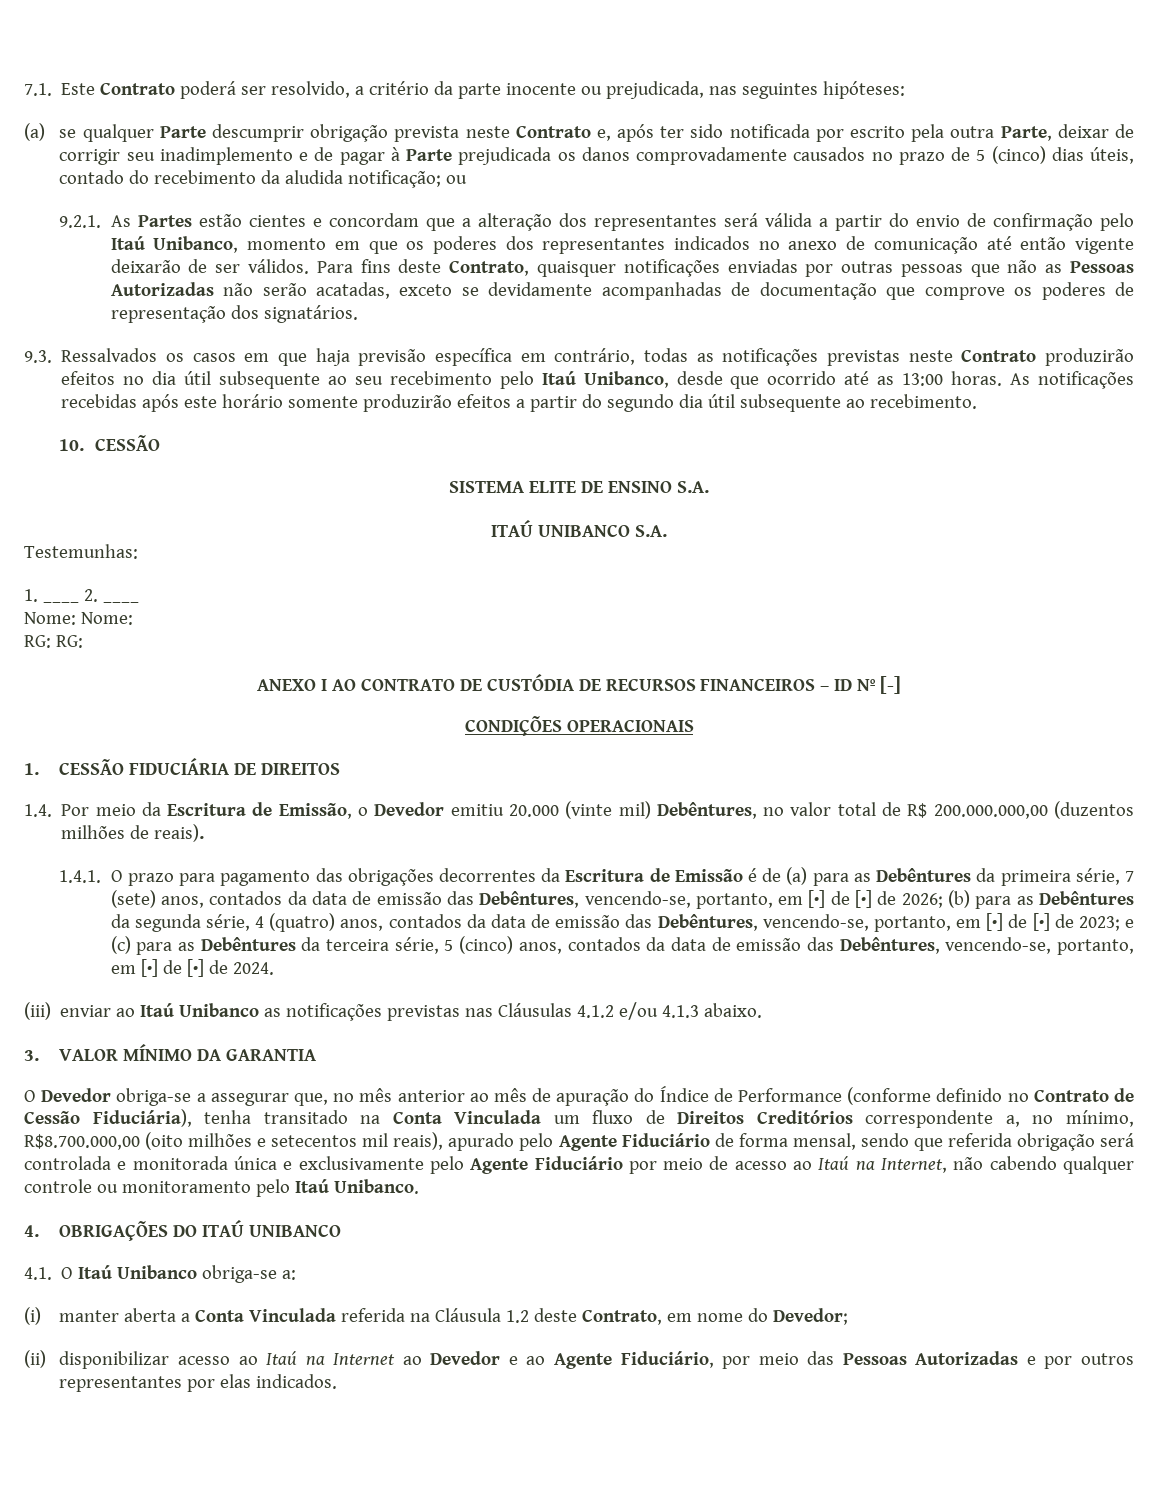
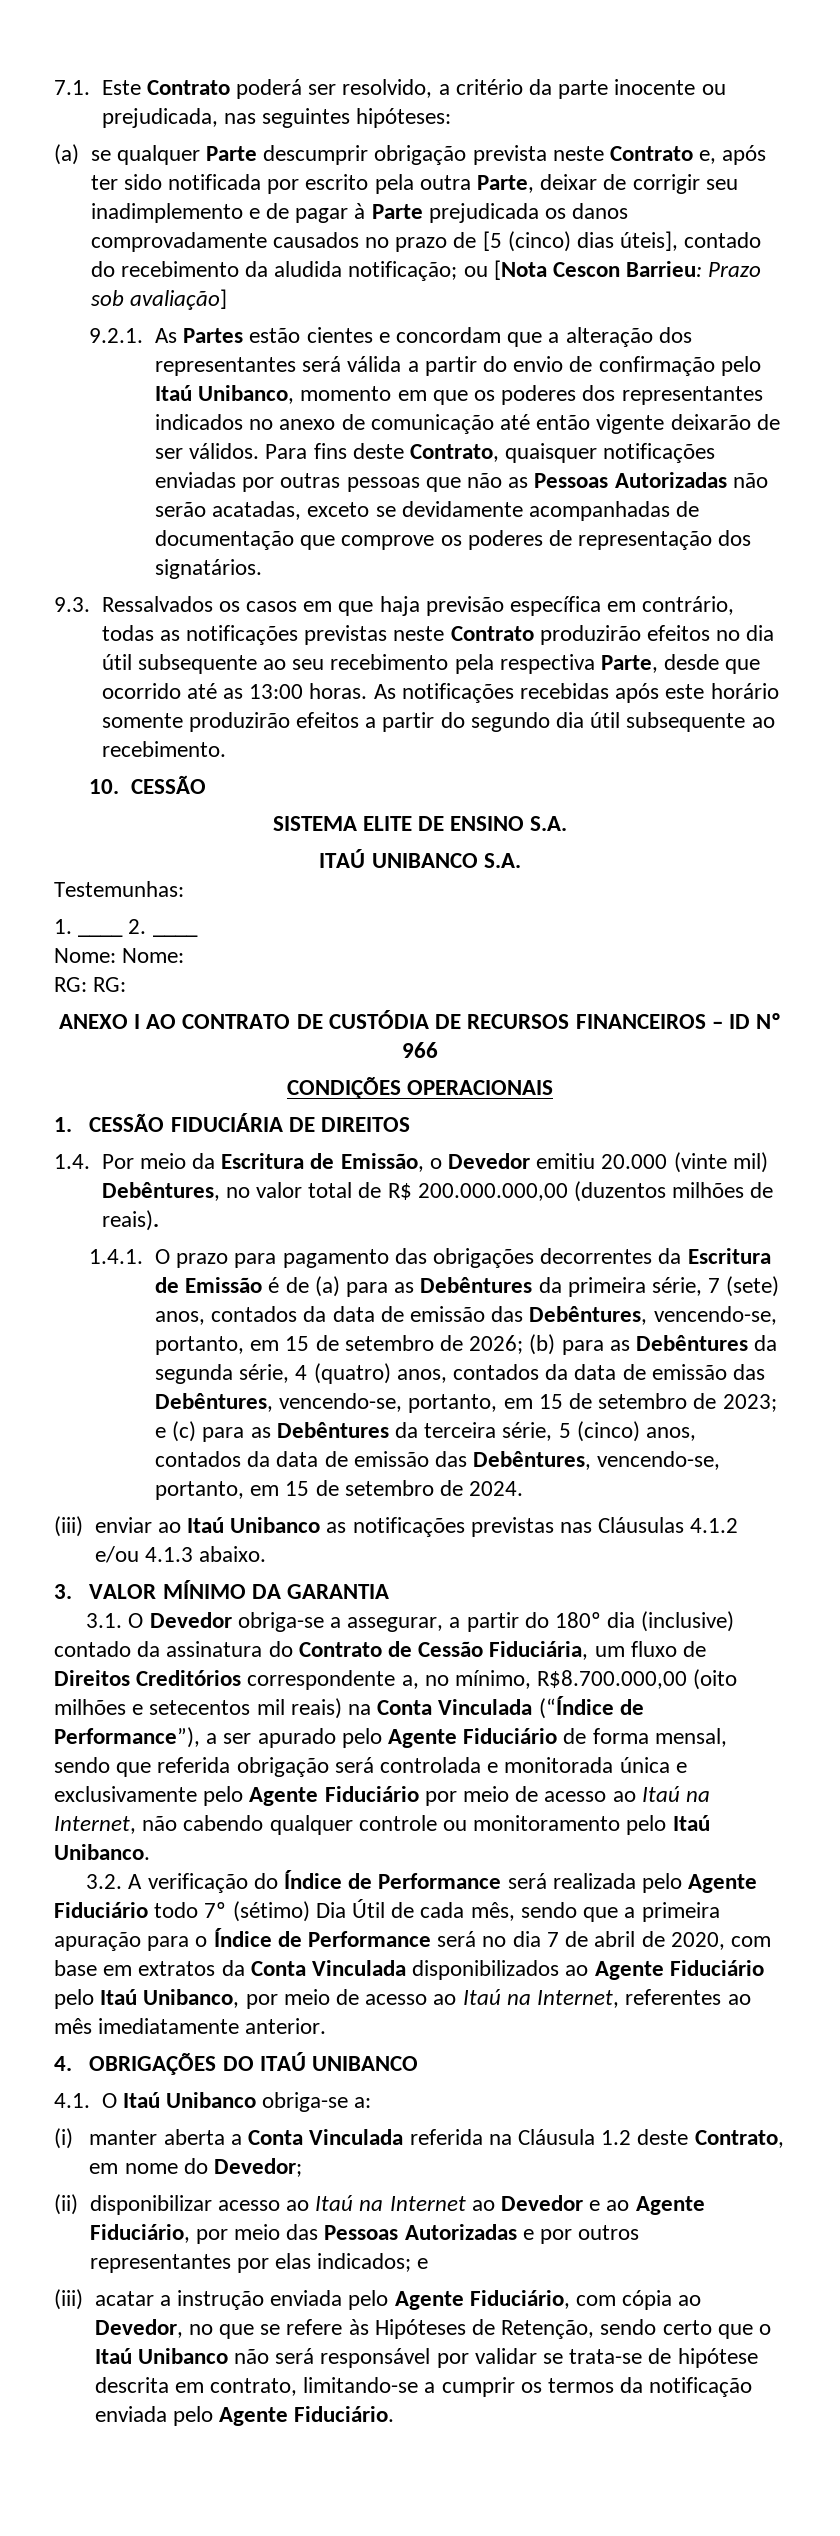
- (a) se qualquer Parte descumprir obrigação prevista neste Contrato e, após ter sido notificada por escrito pela outra Parte, deixar de corrigir seu inadimplemento e de pagar à Parte prejudicada os danos comprovadamente causados no prazo de 5 (cinco) dias úteis, contado do recebimento da aludida notificação; ou
+ (a) se qualquer Parte descumprir obrigação prevista neste Contrato e, após ter sido notificada por escrito pela outra Parte, deixar de corrigir seu inadimplemento e de pagar à Parte prejudicada os danos comprovadamente causados no prazo de [5 (cinco) dias úteis], contado do recebimento da aludida notificação; ou [Nota Cescon Barrieu: Prazo sob avaliação]
- 9.3. Ressalvados os casos em que haja previsão específica em contrário, todas as notificações previstas neste Contrato produzirão efeitos no dia útil subsequente ao seu recebimento pelo Itaú Unibanco, desde que ocorrido até as 13:00 horas.
+ 9.3. Ressalvados os casos em que haja previsão específica em contrário, todas as notificações previstas neste Contrato produzirão efeitos no dia útil subsequente ao seu recebimento pela respectiva Parte, desde que ocorrido até as 13:00 horas.
- ANEXO I AO CONTRATO DE CUSTÓDIA DE RECURSOS FINANCEIROS – ID Nº [-]
+ ANEXO I AO CONTRATO DE CUSTÓDIA DE RECURSOS FINANCEIROS – ID Nº 966
- 1.4.1. O prazo para pagamento das obrigações decorrentes da Escritura de Emissão é de (a) para as Debêntures da primeira série, 7 (sete) anos, contados da data de emissão das Debêntures, vencendo-se, portanto, em [•] de [•] de 2026;
+ 1.4.1. O prazo para pagamento das obrigações decorrentes da Escritura de Emissão é de (a) para as Debêntures da primeira série, 7 (sete) anos, contados da data de emissão das Debêntures, vencendo-se, portanto, em 15 de setembro de 2026;
- (b) para as Debêntures da segunda série, 4 (quatro) anos, contados da data de emissão das Debêntures, vencendo-se, portanto, em [•] de [•] de 2023;
+ (b) para as Debêntures da segunda série, 4 (quatro) anos, contados da data de emissão das Debêntures, vencendo-se, portanto, em 15 de setembro de 2023;
- e (c) para as Debêntures da terceira série, 5 (cinco) anos, contados da data de emissão das Debêntures, vencendo-se, portanto, em [•] de [•] de 2024.
+ e (c) para as Debêntures da terceira série, 5 (cinco) anos, contados da data de emissão das Debêntures, vencendo-se, portanto, em 15 de setembro de 2024.
- O Devedor obriga-se a assegurar que, no mês anterior ao mês de apuração do Índice de Performance (conforme definido no Contrato de Cessão Fiduciária), tenha transitado na Conta Vinculada um fluxo de Direitos Creditórios correspondente a, no mínimo, R$8.700.000,00 (oito milhões e setecentos mil reais), apurado pelo Agente Fiduciário de forma mensal, sendo que referida obrigação será controlada e monitorada única e exclusivamente pelo Agente Fiduciário por meio de acesso ao Itaú na Internet, não cabendo qualquer controle ou monitoramento pelo Itaú Unibanco.
+ 3.1. O Devedor obriga-se a assegurar, a partir do 180º dia (inclusive) contado da assinatura do Contrato de Cessão Fiduciária, um fluxo de Direitos Creditórios correspondente a, no mínimo, R$8.700.000,00 (oito milhões e setecentos mil reais) na Conta Vinculada (“Índice de Performance”), a ser apurado pelo Agente Fiduciário de forma mensal, sendo que referida obrigação será controlada e monitorada única e exclusivamente pelo Agente Fiduciário por meio de acesso ao Itaú na Internet, não cabendo qualquer controle ou monitoramento pelo Itaú Unibanco.
+ 3.2. A verificação do Índice de Performance será realizada pelo Agente Fiduciário todo 7º (sétimo) Dia Útil de cada mês, sendo que a primeira apuração para o Índice de Performance será no dia 7 de abril de 2020, com base em extratos da Conta Vinculada disponibilizados ao Agente Fiduciário pelo Itaú Unibanco, por meio de acesso ao Itaú na Internet, referentes ao mês imediatamente anterior.
- (ii) disponibilizar acesso ao Itaú na Internet ao Devedor e ao Agente Fiduciário, por meio das Pessoas Autorizadas e por outros representantes por elas indicados.
+ (ii) disponibilizar acesso ao Itaú na Internet ao Devedor e ao Agente Fiduciário, por meio das Pessoas Autorizadas e por outros representantes por elas indicados; e
+ (iii) acatar a instrução enviada pelo Agente Fiduciário, com cópia ao Devedor, no que se refere às Hipóteses de Retenção, sendo certo que o Itaú Unibanco não será responsável por validar se trata-se de hipótese descrita em contrato, limitando-se a cumprir os termos da notificação enviada pelo Agente Fiduciário.

